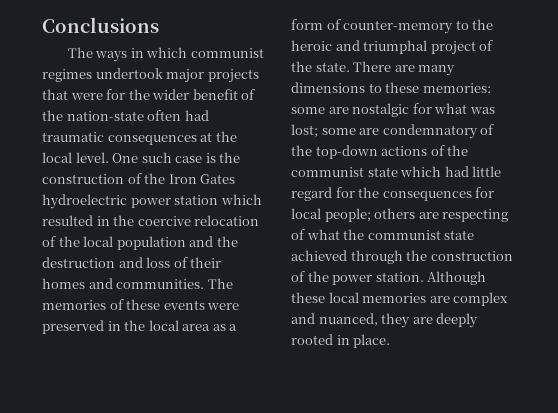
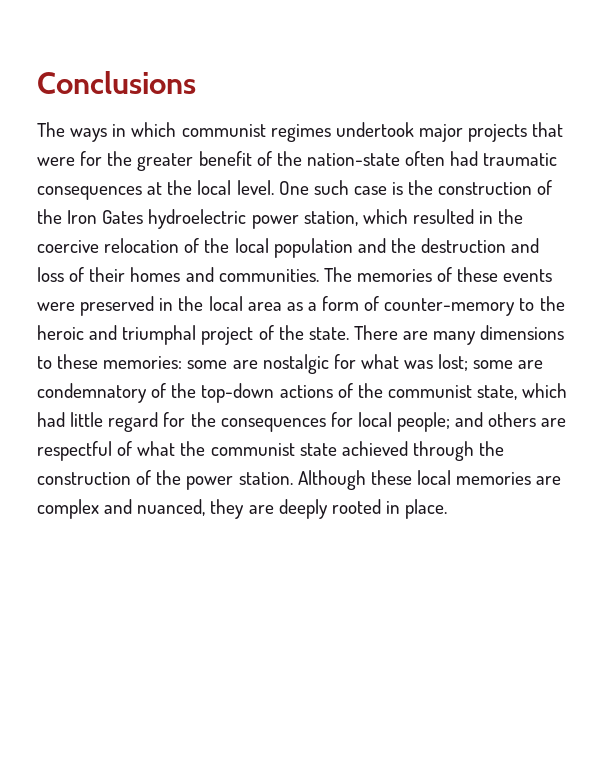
- The ways in which communist regimes undertook major projects that were for the wider benefit of the nation-state often had traumatic consequences at the local level.
+ The ways in which communist regimes undertook major projects that were for the greater benefit of the nation-state often had traumatic consequences at the local level.
- One such case is the construction of the Iron Gates hydroelectric power station which resulted in the coercive relocation of the local population and the destruction and loss of their homes and communities.
+ One such case is the construction of the Iron Gates hydroelectric power station, which resulted in the coercive relocation of the local population and the destruction and loss of their homes and communities.
- There are many dimensions to these memories: some are nostalgic for what was lost; some are condemnatory of the top-down actions of the communist state which had little regard for the consequences for local people; others are respecting of what the communist state achieved through the construction of the power station.
+ There are many dimensions to these memories: some are nostalgic for what was lost; some are condemnatory of the top-down actions of the communist state, which had little regard for the consequences for local people; and others are respectful of what the communist state achieved through the construction of the power station.

